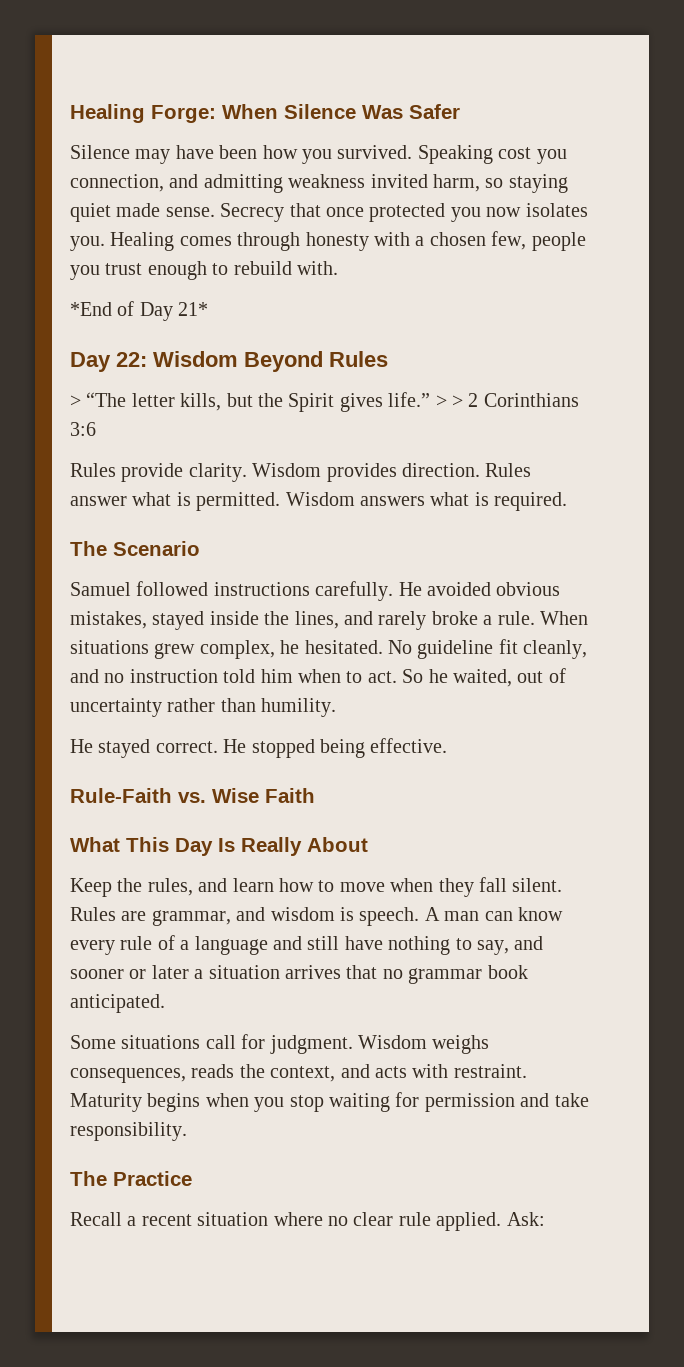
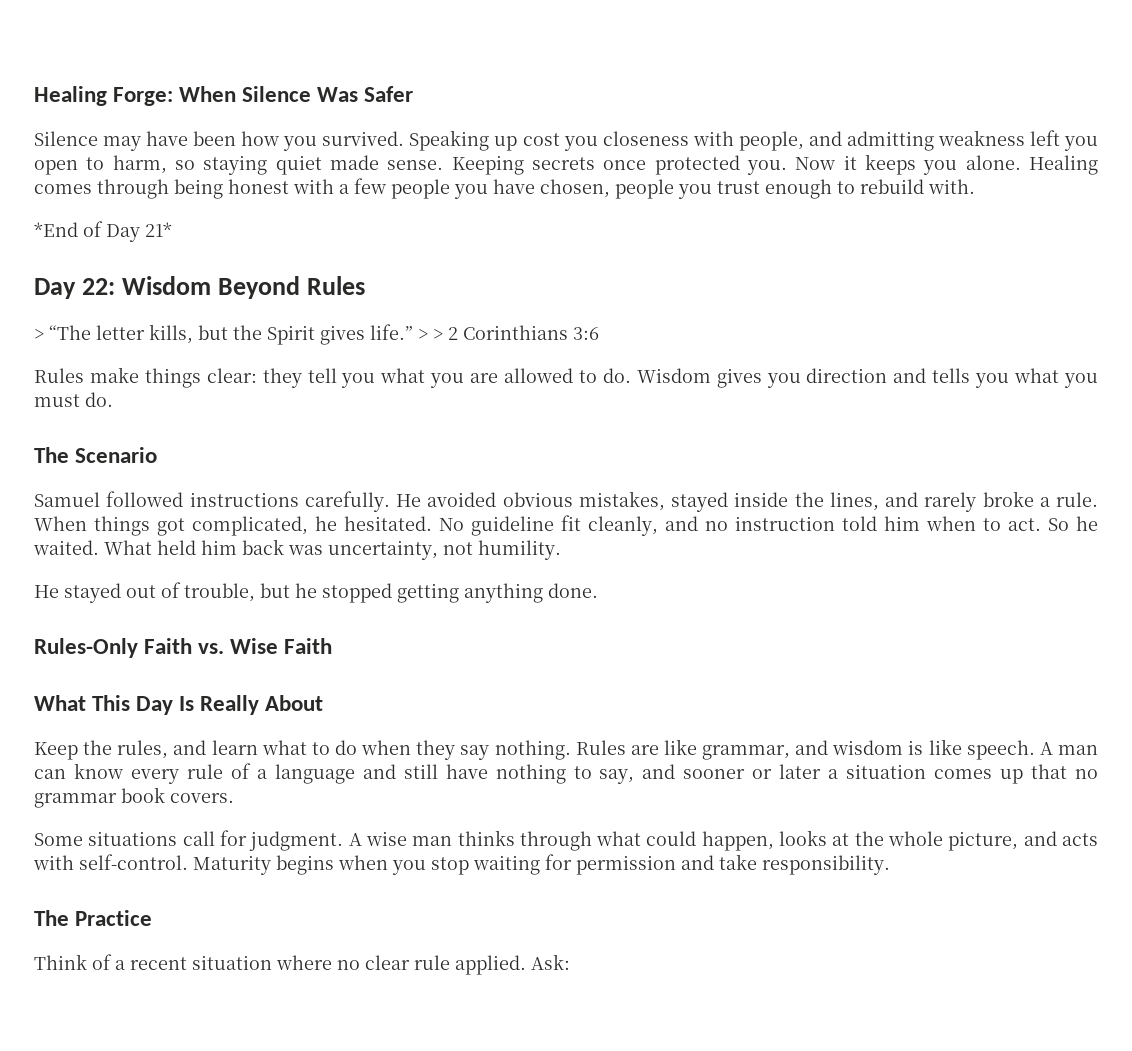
- Speaking cost you connection, and admitting weakness invited harm, so staying quiet made sense.
+ Speaking up cost you closeness with people, and admitting weakness left you open to harm, so staying quiet made sense.
- Secrecy that once protected you now isolates you. Healing comes through honesty with a chosen few, people you trust enough to rebuild with.
+ Keeping secrets once protected you. Now it keeps you alone. Healing comes through being honest with a few people you have chosen, people you trust enough to rebuild with.
- Rules provide clarity. Wisdom provides direction. Rules answer what is permitted. Wisdom answers what is required.
+ Rules make things clear: they tell you what you are allowed to do. Wisdom gives you direction and tells you what you must do.
- When situations grew complex, he hesitated.
+ When things got complicated, he hesitated.
- So he waited, out of uncertainty rather than humility.
- He stayed correct. He stopped being effective.
- Rule-Faith vs. Wise Faith
+ So he waited. What held him back was uncertainty, not humility.
+ He stayed out of trouble, but he stopped getting anything done.
+ Rules-Only Faith vs. Wise Faith
- Keep the rules, and learn how to move when they fall silent.
+ Keep the rules, and learn what to do when they say nothing.
- Rules are grammar, and wisdom is speech.
+ Rules are like grammar, and wisdom is like speech.
- A man can know every rule of a language and still have nothing to say, and sooner or later a situation arrives that no grammar book anticipated.
+ A man can know every rule of a language and still have nothing to say, and sooner or later a situation comes up that no grammar book covers.
- Wisdom weighs consequences, reads the context, and acts with restraint.
+ A wise man thinks through what could happen, looks at the whole picture, and acts with self-control.
- Recall a recent situation where no clear rule applied.
+ Think of a recent situation where no clear rule applied.

